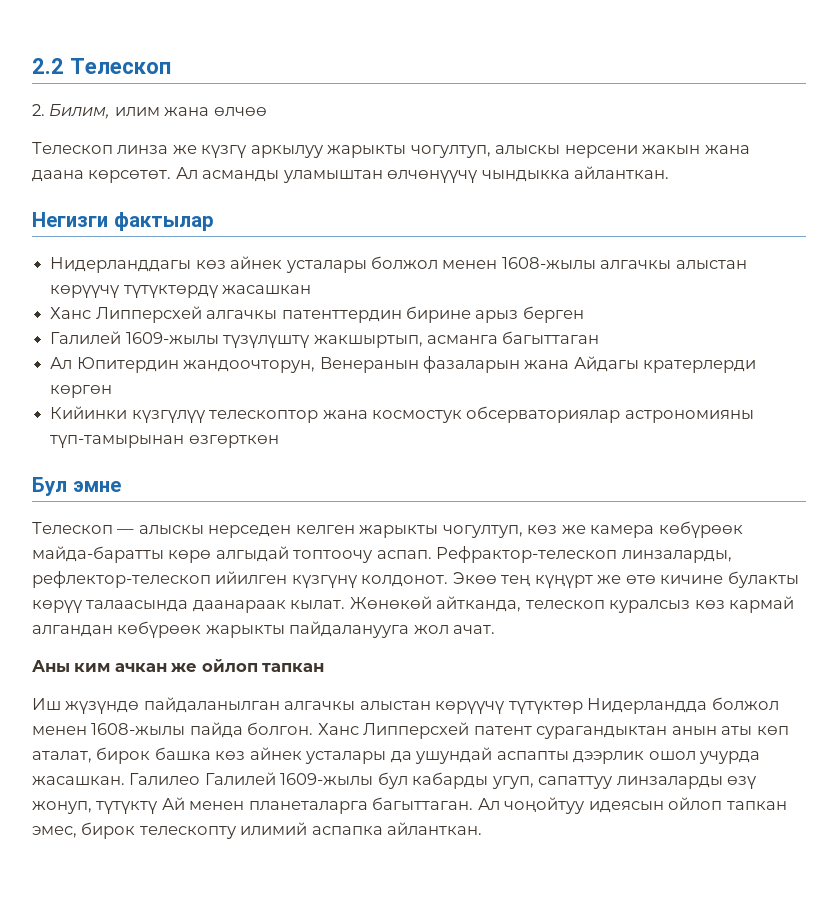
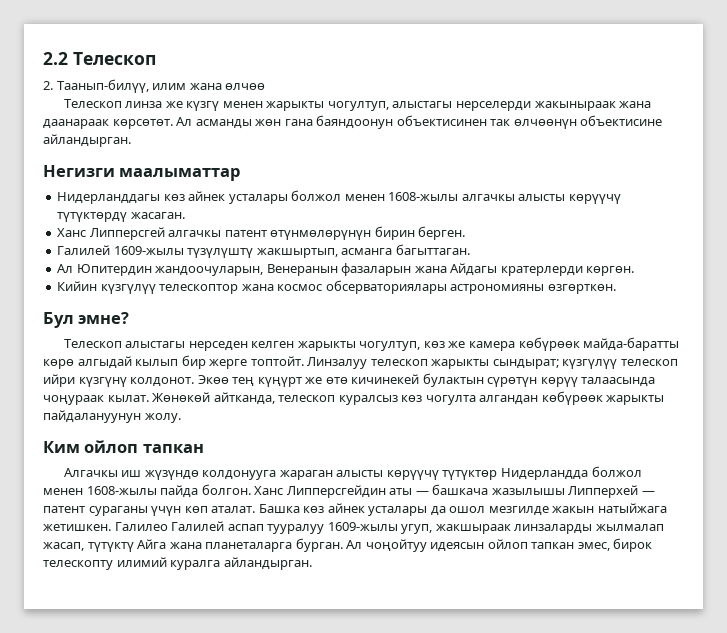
- 2. Билим, илим жана өлчөө
+ 2. Таанып-билүү, илим жана өлчөө
- Телескоп линза же күзгү аркылуу жарыкты чогултуп, алыскы нерсени жакын жана даана көрсөтөт. Ал асманды уламыштан өлчөнүүчү чындыкка айланткан.
+ Телескоп линза же күзгү менен жарыкты чогултуп, алыстагы нерселерди жакыныраак жана даанараак көрсөтөт. Ал асманды жөн гана баяндоонун объектисинен так өлчөөнүн объектисине айландырган.
- Негизги фактылар
+ Негизги маалыматтар
- Нидерланддагы көз айнек усталары болжол менен 1608-жылы алгачкы алыстан көрүүчү түтүктөрдү жасашкан
- Ханс Липперсхей алгачкы патенттердин бирине арыз берген
+ Нидерланддагы көз айнек усталары болжол менен 1608-жылы алгачкы алысты көрүүчү түтүктөрдү жасаган.
+ Ханс Липперсгей алгачкы патент өтүнмөлөрүнүн бирин берген.
- Галилей 1609-жылы түзүлүштү жакшыртып, асманга багыттаган
+ Галилей 1609-жылы түзүлүштү жакшыртып, асманга багыттаган.
- Ал Юпитердин жандоочторун, Венеранын фазаларын жана Айдагы кратерлерди көргөн
- Кийинки күзгүлүү телескоптор жана космостук обсерваториялар астрономияны түп-тамырынан өзгөрткөн
+ Ал Юпитердин жандоочуларын, Венеранын фазаларын жана Айдагы кратерлерди көргөн.
+ Кийин күзгүлүү телескоптор жана космос обсерваториялары астрономияны өзгөрткөн.
- Бул эмне
- Телескоп — алыскы нерседен келген жарыкты чогултуп, көз же камера көбүрөөк майда-баратты көрө алгыдай топтоочу аспап. Рефрактор-телескоп линзаларды, рефлектор-телескоп ийилген күзгүнү колдонот.
+ Бул эмне?
+ Телескоп алыстагы нерседен келген жарыкты чогултуп, көз же камера көбүрөөк майда-баратты көрө алгыдай кылып бир жерге топтойт. Линзалуу телескоп жарыкты сындырат; күзгүлүү телескоп ийри күзгүнү колдонот.
- Экөө тең күңүрт же өтө кичине булакты көрүү талаасында даанараак кылат.
+ Экөө тең күңүрт же өтө кичинекей булактын сүрөтүн көрүү талаасында чоңураак кылат.
- Жөнөкөй айтканда, телескоп куралсыз көз кармай алгандан көбүрөөк жарыкты пайдаланууга жол ачат.
- Аны ким ачкан же ойлоп тапкан
- Иш жүзүндө пайдаланылган алгачкы алыстан көрүүчү түтүктөр Нидерландда болжол менен 1608-жылы пайда болгон.
+ Жөнөкөй айтканда, телескоп куралсыз көз чогулта алгандан көбүрөөк жарыкты пайдалануунун жолу.
+ Ким ойлоп тапкан
+ Алгачкы иш жүзүндө колдонууга жараган алысты көрүүчү түтүктөр Нидерландда болжол менен 1608-жылы пайда болгон.
- Ханс Липперсхей патент сурагандыктан анын аты көп аталат, бирок башка көз айнек усталары да ушундай аспапты дээрлик ошол учурда жасашкан. Галилео Галилей 1609-жылы бул кабарды угуп, сапаттуу линзаларды өзү жонуп, түтүктү Ай менен планеталарга багыттаган.
+ Ханс Липперсгейдин аты — башкача жазылышы Липперхей — патент сураганы үчүн көп аталат. Башка көз айнек усталары да ошол мезгилде жакын натыйжага жетишкен. Галилео Галилей аспап тууралуу 1609-жылы угуп, жакшыраак линзаларды жылмалап жасап, түтүктү Айга жана планеталарга бурган.
- Ал чоңойтуу идеясын ойлоп тапкан эмес, бирок телескопту илимий аспапка айланткан.
+ Ал чоңойтуу идеясын ойлоп тапкан эмес, бирок телескопту илимий куралга айландырган.

